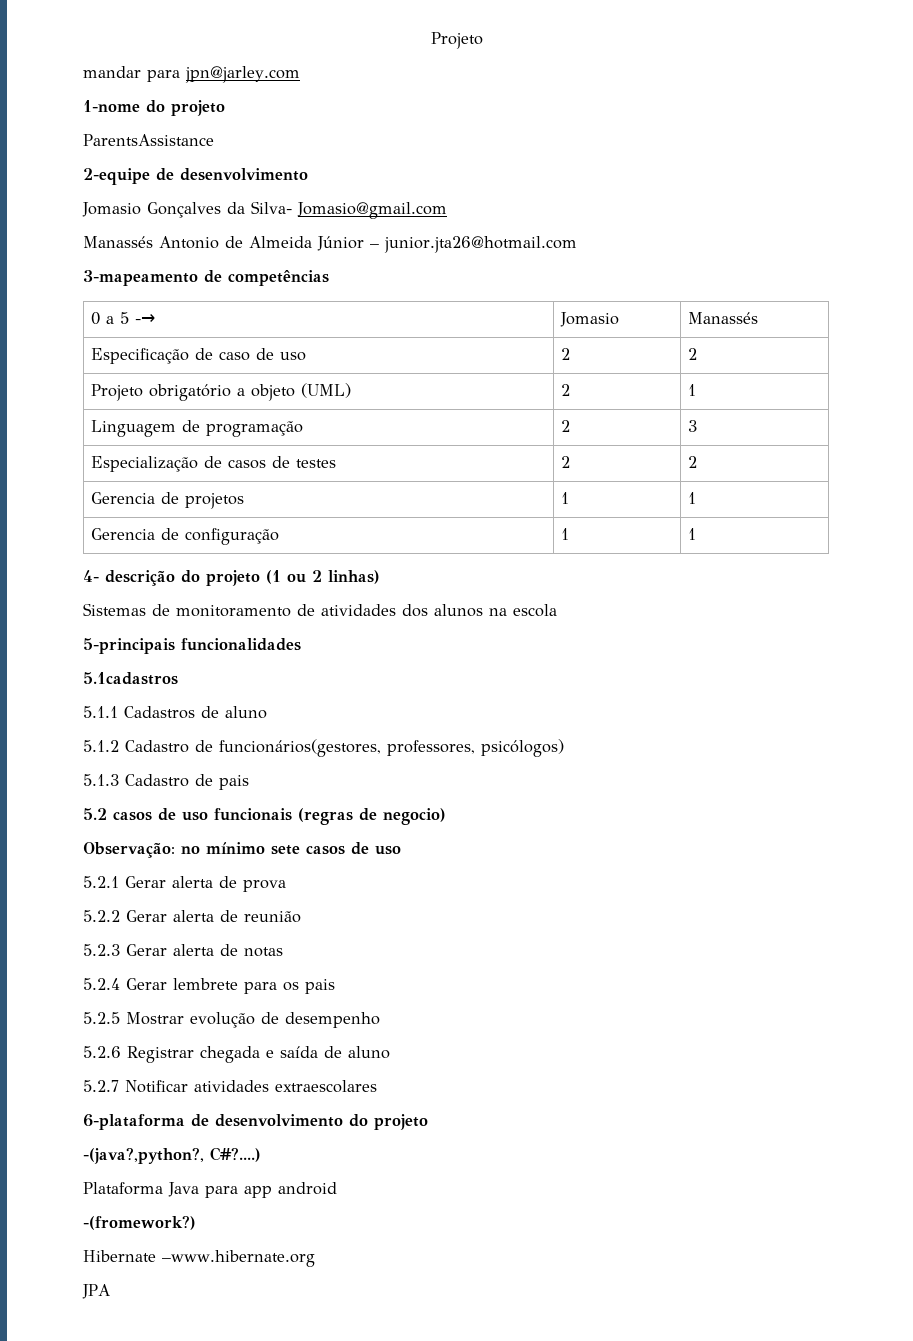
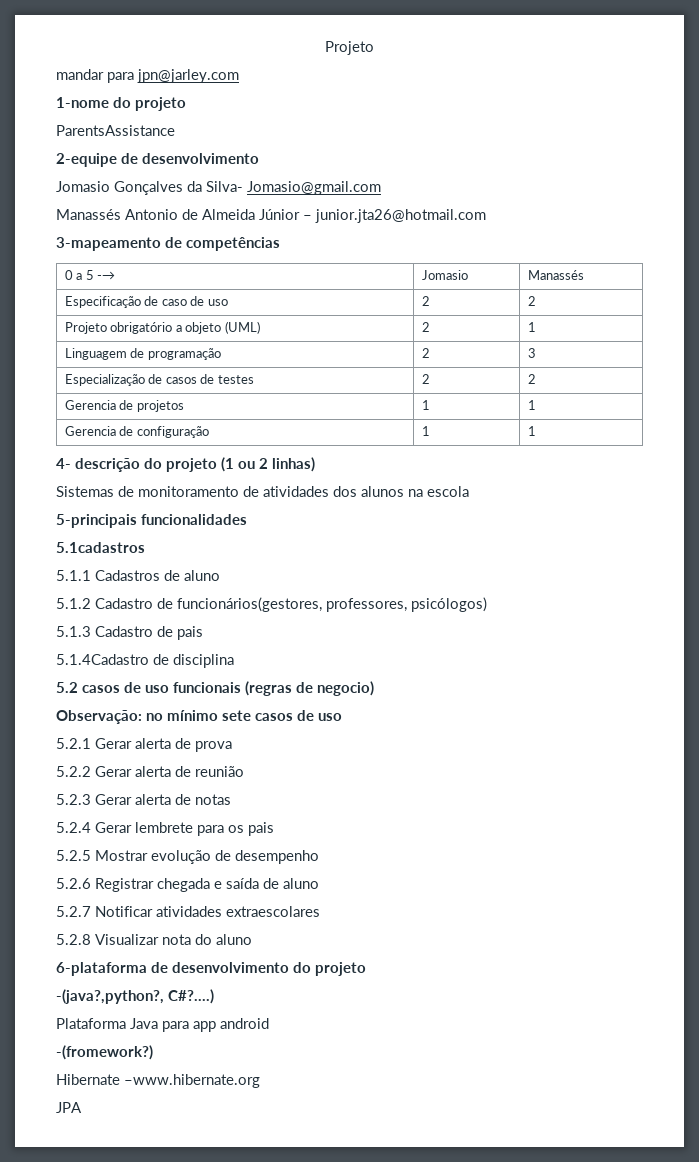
+ 5.1.4Cadastro de disciplina
+ 5.2.8 Visualizar nota do aluno

